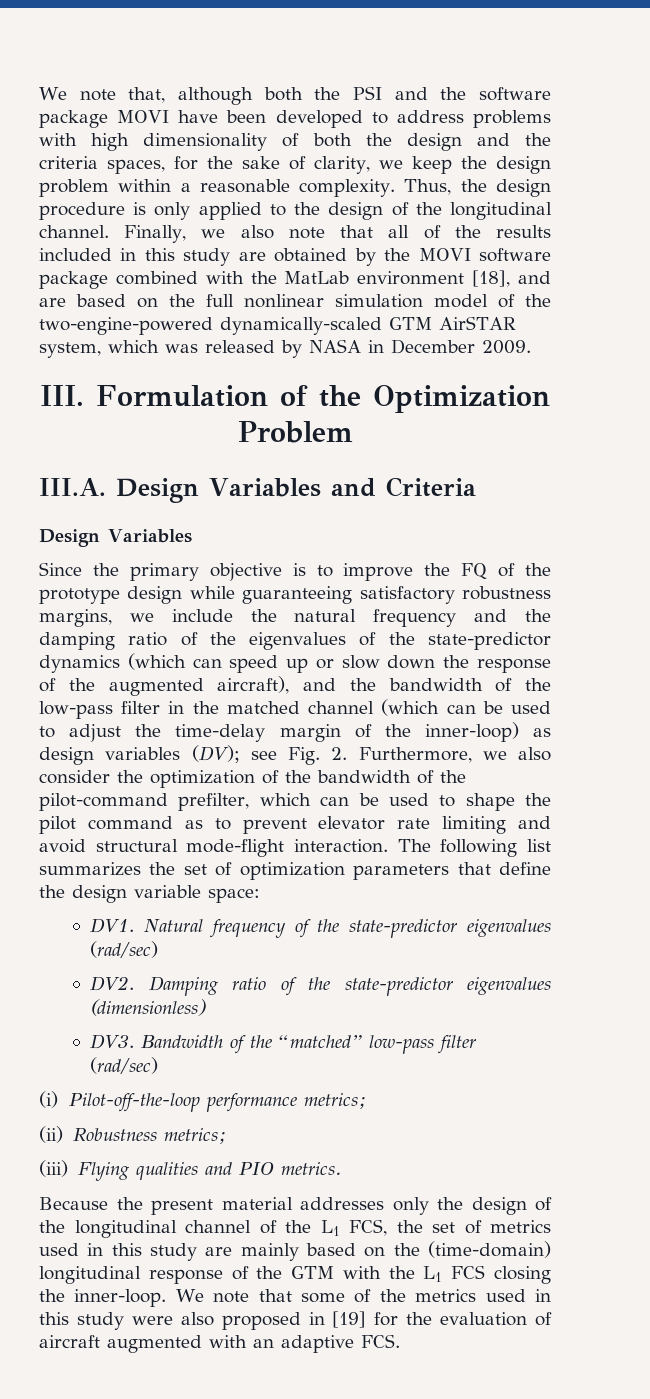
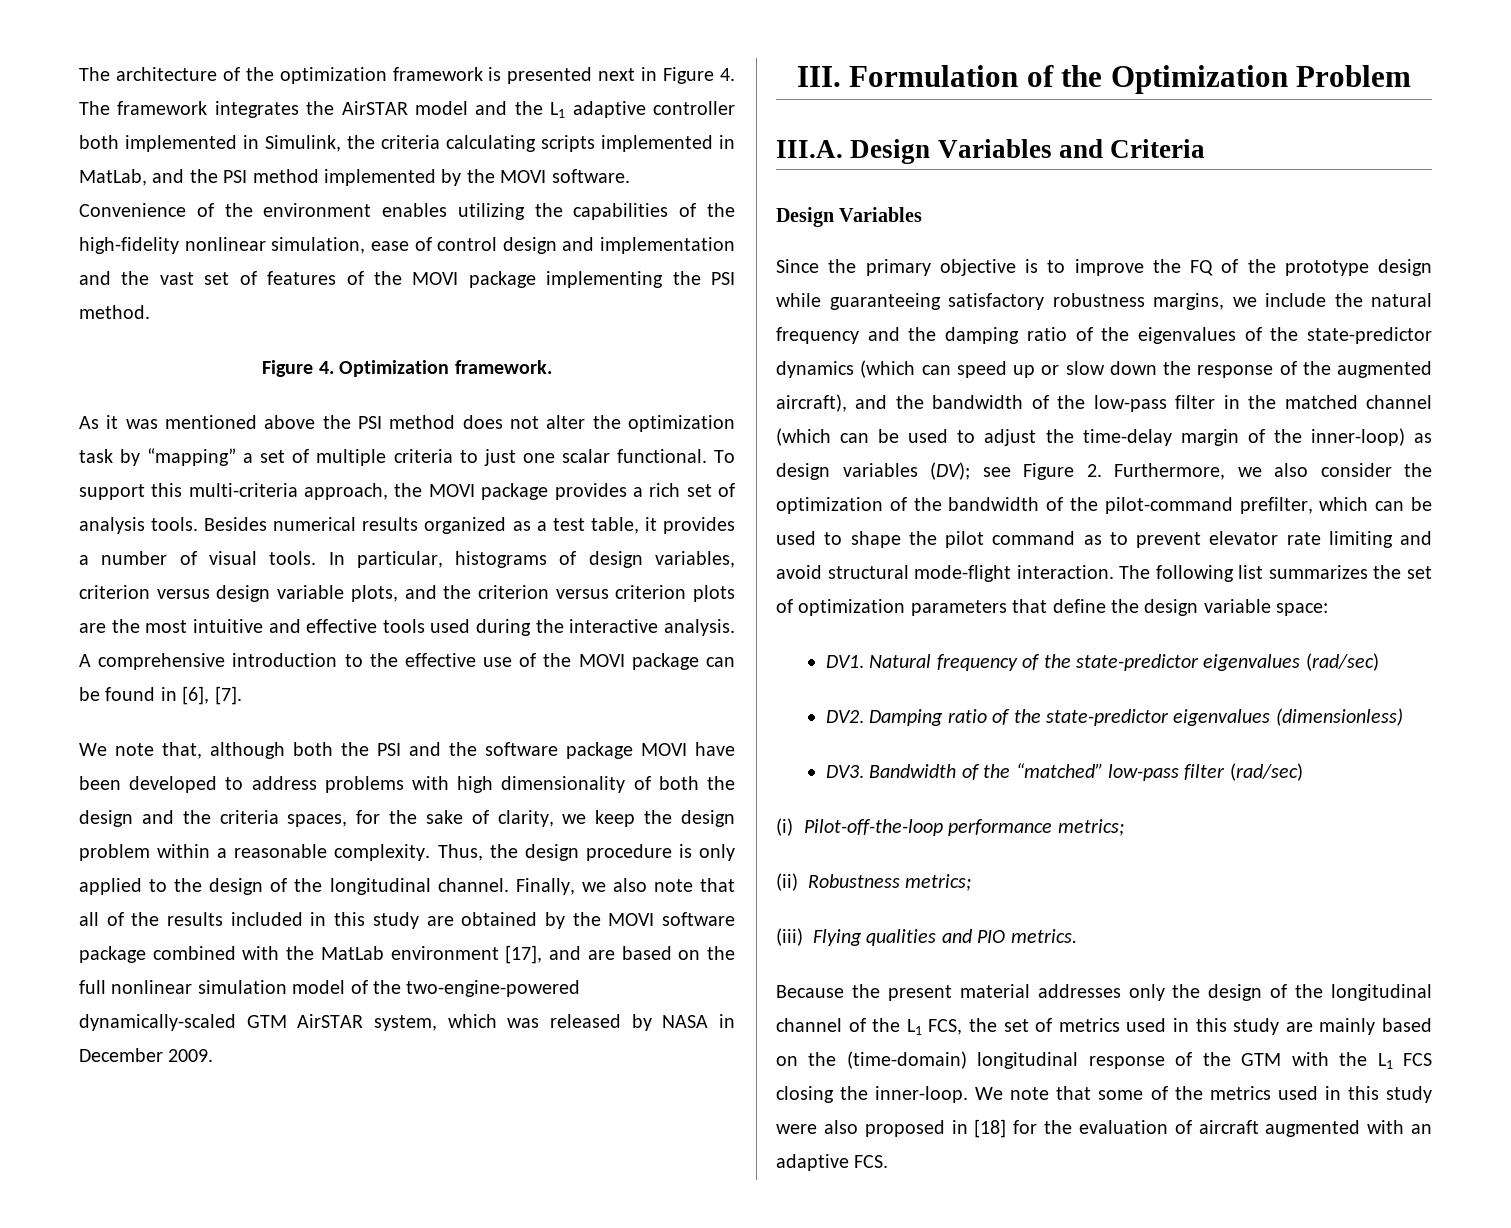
+ The architecture of the optimization framework is presented next in Figure 4. The framework integrates the AirSTAR model and the L1 adaptive controller both implemented in Simulink, the criteria calculating scripts implemented in MatLab, and the PSI method implemented by the MOVI software. Convenience of the environment enables utilizing the capabilities of the high-fidelity nonlinear simulation, ease of control design and implementation and the vast set of features of the MOVI package implementing the PSI method.
+ Figure 4. Optimization framework.
+ As it was mentioned above the PSI method does not alter the optimization task by “mapping” a set of multiple criteria to just one scalar functional. To support this multi-criteria approach, the MOVI package provides a rich set of analysis tools. Besides numerical results organized as a test table, it provides a number of visual tools. In particular, histograms of design variables, criterion versus design variable plots, and the criterion versus criterion plots are the most intuitive and effective tools used during the interactive analysis. A comprehensive introduction to the effective use of the MOVI package can be found in [6], [7].
- Finally, we also note that all of the results included in this study are obtained by the MOVI software package combined with the MatLab environment [18], and are based on the full nonlinear simulation model of the two-engine-powered dynamically-scaled GTM AirSTAR system, which was released by NASA in December 2009.
+ Finally, we also note that all of the results included in this study are obtained by the MOVI software package combined with the MatLab environment [17], and are based on the full nonlinear simulation model of the two-engine-powered dynamically-scaled GTM AirSTAR system, which was released by NASA in December 2009.
- see Fig. 2. Furthermore, we also consider the optimization of the bandwidth of the pilot-command prefilter, which can be used to shape the pilot command as to prevent elevator rate limiting and avoid structural mode-flight interaction.
+ see Figure 2. Furthermore, we also consider the optimization of the bandwidth of the pilot-command prefilter, which can be used to shape the pilot command as to prevent elevator rate limiting and avoid structural mode-flight interaction.
- We note that some of the metrics used in this study were also proposed in [19] for the evaluation of aircraft augmented with an adaptive FCS.
+ We note that some of the metrics used in this study were also proposed in [18] for the evaluation of aircraft augmented with an adaptive FCS.

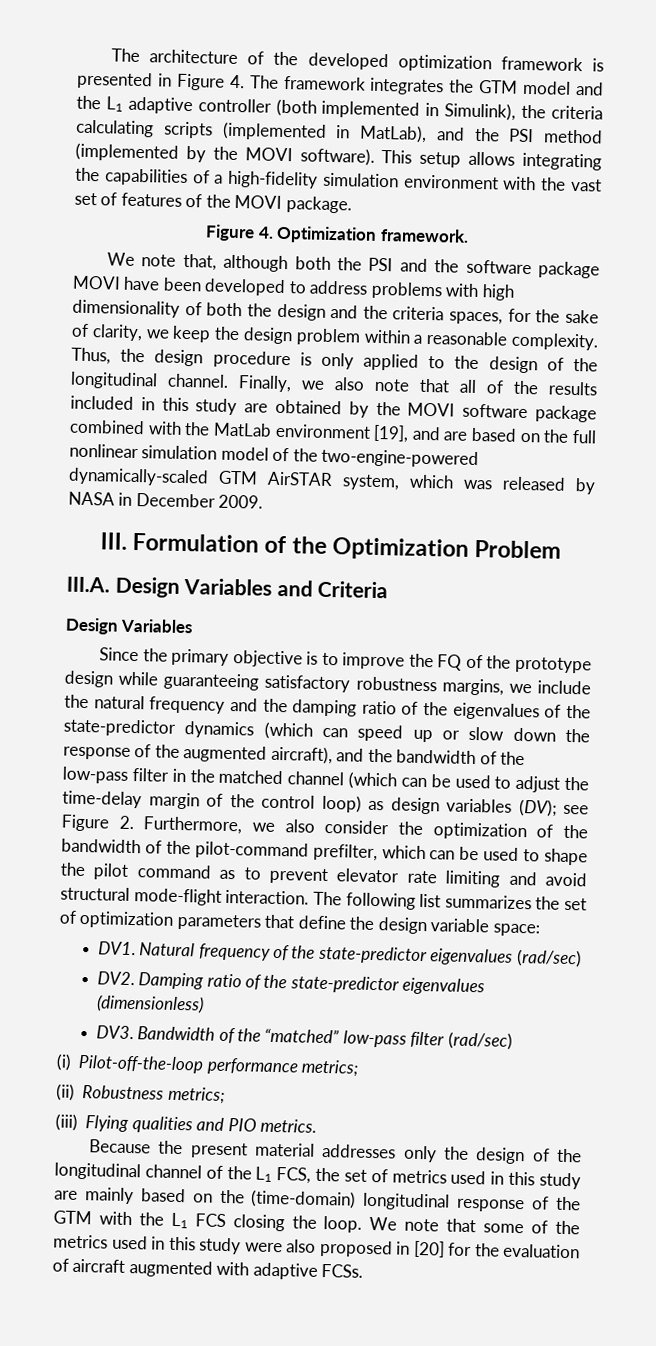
- The architecture of the optimization framework is presented next in Figure 4. The framework integrates the AirSTAR model and the L1 adaptive controller both implemented in Simulink, the criteria calculating scripts implemented in MatLab, and the PSI method implemented by the MOVI software. Convenience of the environment enables utilizing the capabilities of the high-fidelity nonlinear simulation, ease of control design and implementation and the vast set of features of the MOVI package implementing the PSI method.
+ The architecture of the developed optimization framework is presented in Figure 4. The framework integrates the GTM model and the L1 adaptive controller (both implemented in Simulink), the criteria calculating scripts (implemented in MatLab), and the PSI method (implemented by the MOVI software). This setup allows integrating the capabilities of a high-fidelity simulation environment with the vast set of features of the MOVI package.
- As it was mentioned above the PSI method does not alter the optimization task by “mapping” a set of multiple criteria to just one scalar functional. To support this multi-criteria approach, the MOVI package provides a rich set of analysis tools. Besides numerical results organized as a test table, it provides a number of visual tools. In particular, histograms of design variables, criterion versus design variable plots, and the criterion versus criterion plots are the most intuitive and effective tools used during the interactive analysis. A comprehensive introduction to the effective use of the MOVI package can be found in [6], [7].
- Finally, we also note that all of the results included in this study are obtained by the MOVI software package combined with the MatLab environment [17], and are based on the full nonlinear simulation model of the two-engine-powered dynamically-scaled GTM AirSTAR system, which was released by NASA in December 2009.
+ Finally, we also note that all of the results included in this study are obtained by the MOVI software package combined with the MatLab environment [19], and are based on the full nonlinear simulation model of the two-engine-powered dynamically-scaled GTM AirSTAR system, which was released by NASA in December 2009.
- Since the primary objective is to improve the FQ of the prototype design while guaranteeing satisfactory robustness margins, we include the natural frequency and the damping ratio of the eigenvalues of the state-predictor dynamics (which can speed up or slow down the response of the augmented aircraft), and the bandwidth of the low-pass filter in the matched channel (which can be used to adjust the time-delay margin of the inner-loop) as design variables (DV);
+ Since the primary objective is to improve the FQ of the prototype design while guaranteeing satisfactory robustness margins, we include the natural frequency and the damping ratio of the eigenvalues of the state-predictor dynamics (which can speed up or slow down the response of the augmented aircraft), and the bandwidth of the low-pass filter in the matched channel (which can be used to adjust the time-delay margin of the control loop) as design variables (DV);
- Because the present material addresses only the design of the longitudinal channel of the L1 FCS, the set of metrics used in this study are mainly based on the (time-domain) longitudinal response of the GTM with the L1 FCS closing the inner-loop.
+ Because the present material addresses only the design of the longitudinal channel of the L1 FCS, the set of metrics used in this study are mainly based on the (time-domain) longitudinal response of the GTM with the L1 FCS closing the loop.
- We note that some of the metrics used in this study were also proposed in [18] for the evaluation of aircraft augmented with an adaptive FCS.
+ We note that some of the metrics used in this study were also proposed in [20] for the evaluation of aircraft augmented with adaptive FCSs.

